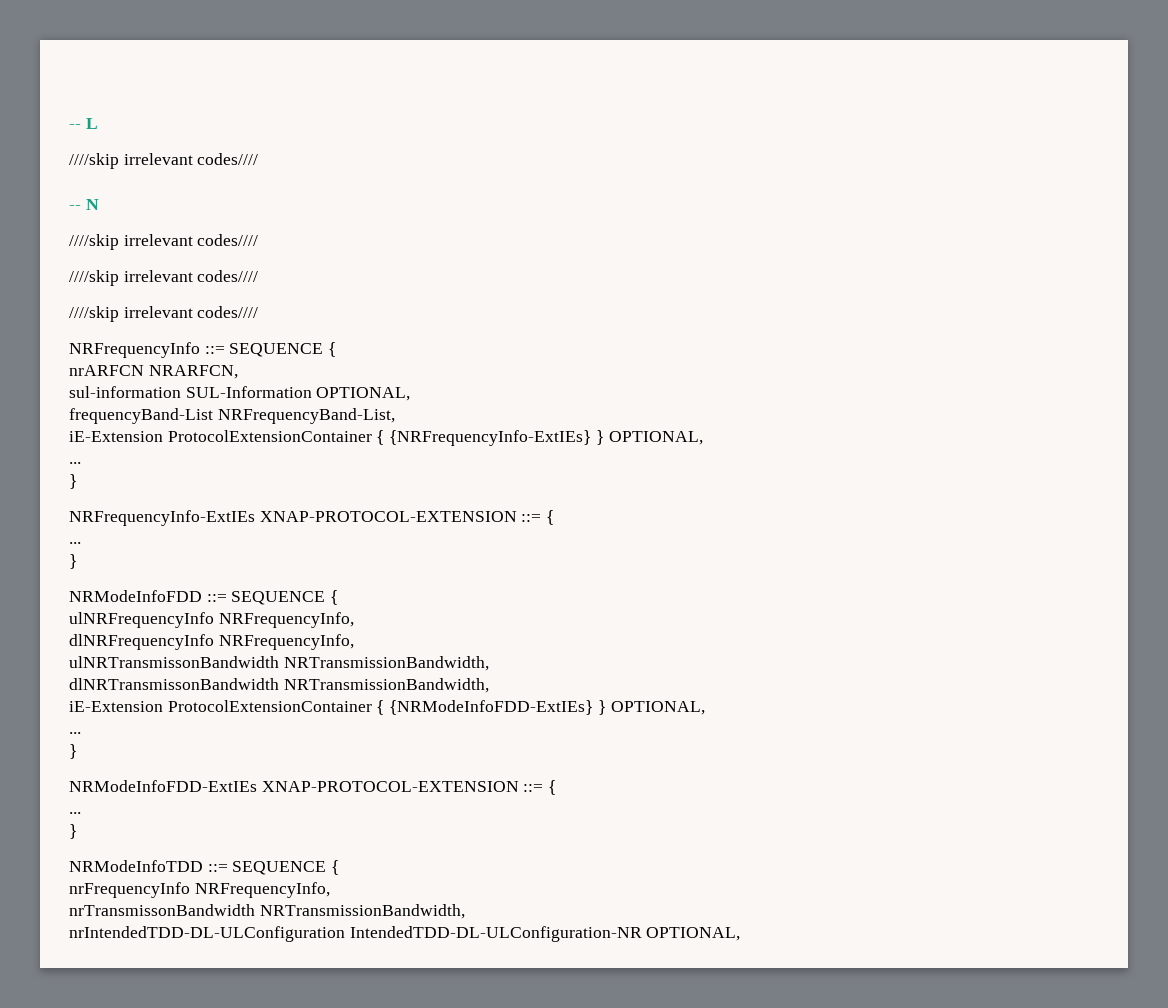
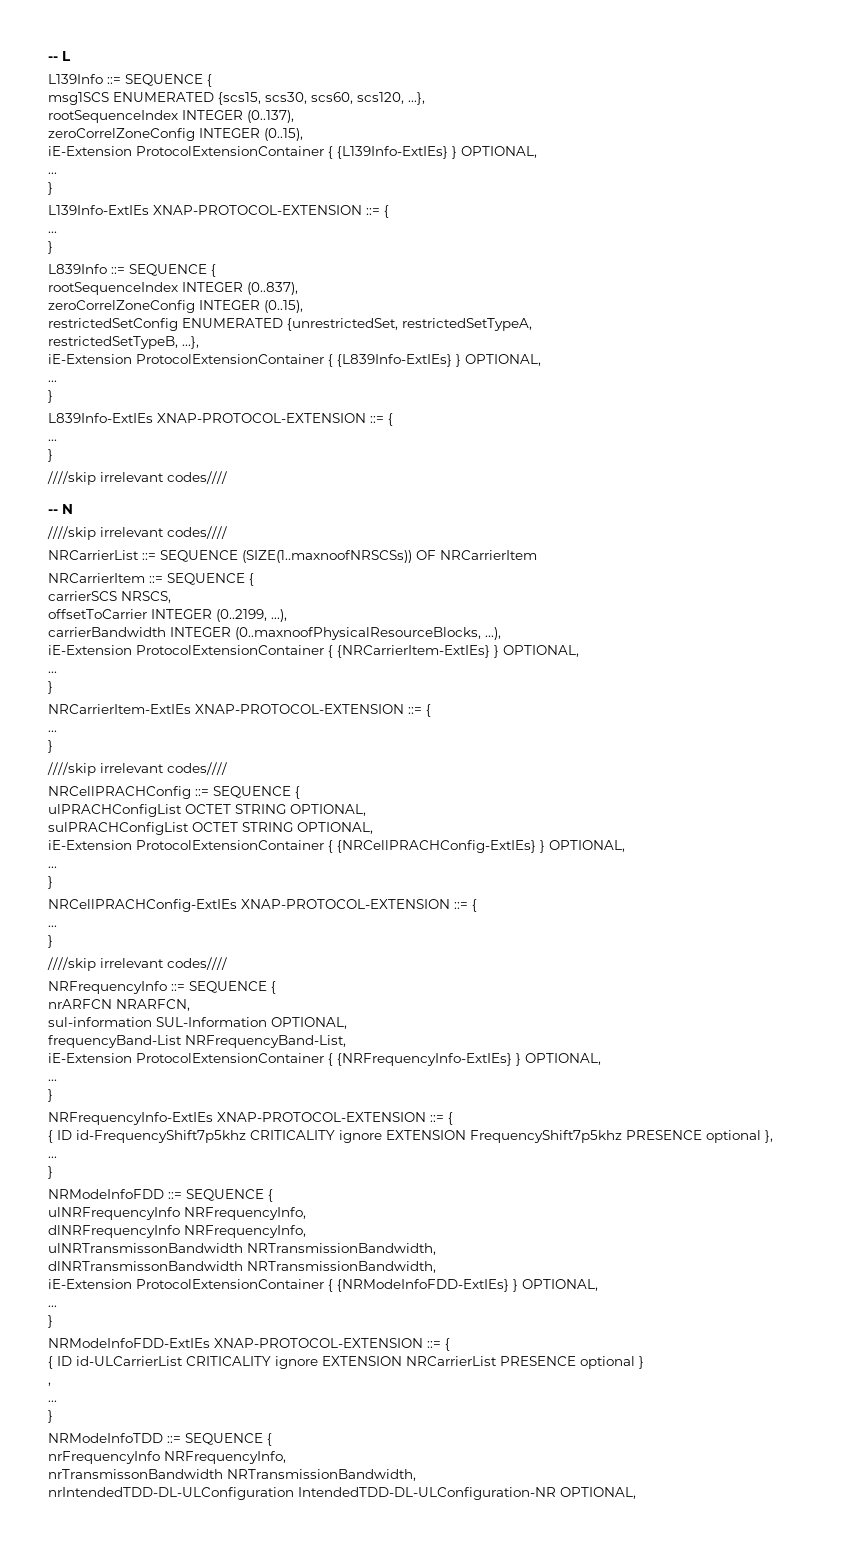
+ L139Info ::= SEQUENCE {
+ msg1SCS ENUMERATED {scs15, scs30, scs60, scs120, ...},
+ rootSequenceIndex INTEGER (0..137),
+ zeroCorrelZoneConfig INTEGER (0..15),
+ iE-Extension ProtocolExtensionContainer { {L139Info-ExtIEs} } OPTIONAL,
+ ...
+ }
+ L139Info-ExtIEs XNAP-PROTOCOL-EXTENSION ::= {
+ ...
+ }
+ L839Info ::= SEQUENCE {
+ rootSequenceIndex INTEGER (0..837),
+ zeroCorrelZoneConfig INTEGER (0..15),
+ restrictedSetConfig ENUMERATED {unrestrictedSet, restrictedSetTypeA,
+ restrictedSetTypeB, ...},
+ iE-Extension ProtocolExtensionContainer { {L839Info-ExtIEs} } OPTIONAL,
+ ...
+ }
+ L839Info-ExtIEs XNAP-PROTOCOL-EXTENSION ::= {
+ ...
+ }
  -- N
  ////skip irrelevant codes////
+ NRCarrierList ::= SEQUENCE (SIZE(1..maxnoofNRSCSs)) OF NRCarrierItem
+ NRCarrierItem ::= SEQUENCE {
+ carrierSCS NRSCS,
+ offsetToCarrier INTEGER (0..2199, ...),
+ carrierBandwidth INTEGER (0..maxnoofPhysicalResourceBlocks, ...),
+ iE-Extension ProtocolExtensionContainer { {NRCarrierItem-ExtIEs} } OPTIONAL,
+ ...
+ }
+ NRCarrierItem-ExtIEs XNAP-PROTOCOL-EXTENSION ::= {
+ ...
+ }
  ////skip irrelevant codes////
+ NRCellPRACHConfig ::= SEQUENCE {
+ ulPRACHConfigList OCTET STRING OPTIONAL,
+ sulPRACHConfigList OCTET STRING OPTIONAL,
+ iE-Extension ProtocolExtensionContainer { {NRCellPRACHConfig-ExtIEs} } OPTIONAL,
+ ...
+ }
+ NRCellPRACHConfig-ExtIEs XNAP-PROTOCOL-EXTENSION ::= {
+ ...
+ }
+ { ID id-FrequencyShift7p5khz CRITICALITY ignore EXTENSION FrequencyShift7p5khz PRESENCE optional },
+ { ID id-ULCarrierList CRITICALITY ignore EXTENSION NRCarrierList PRESENCE optional }
+ ,

